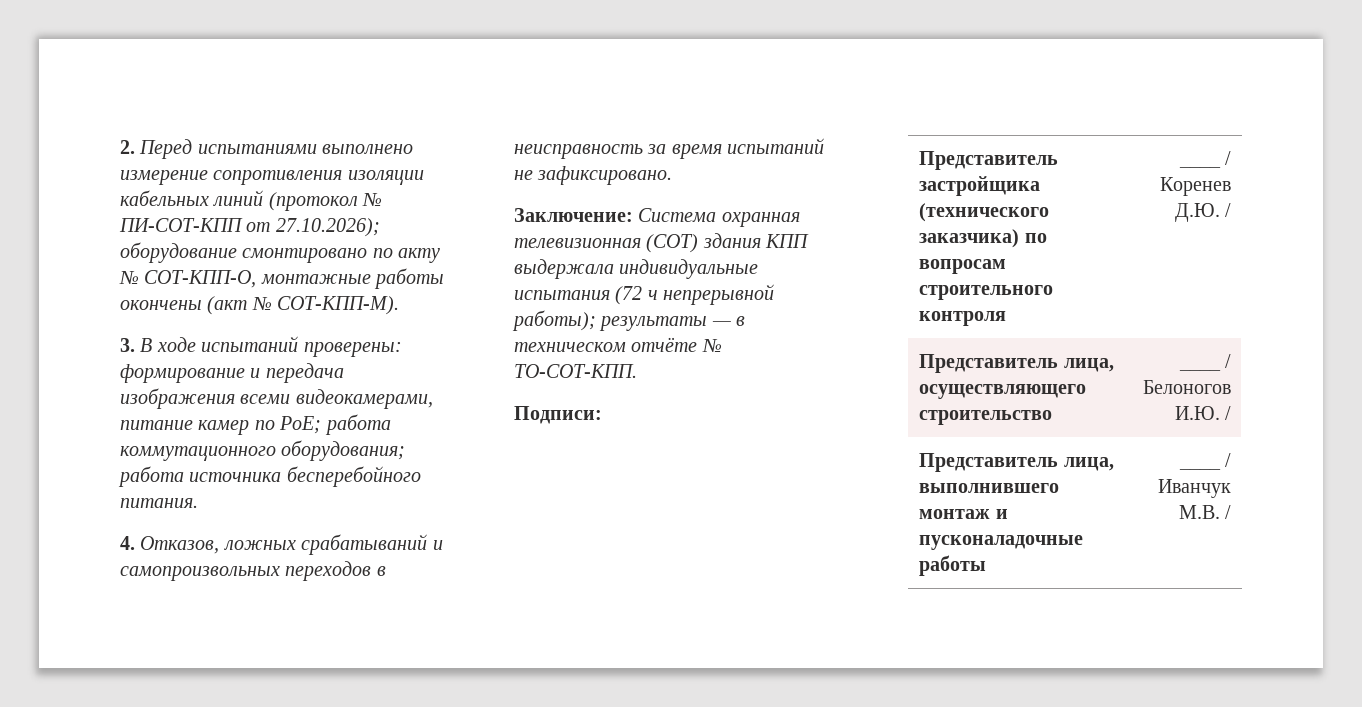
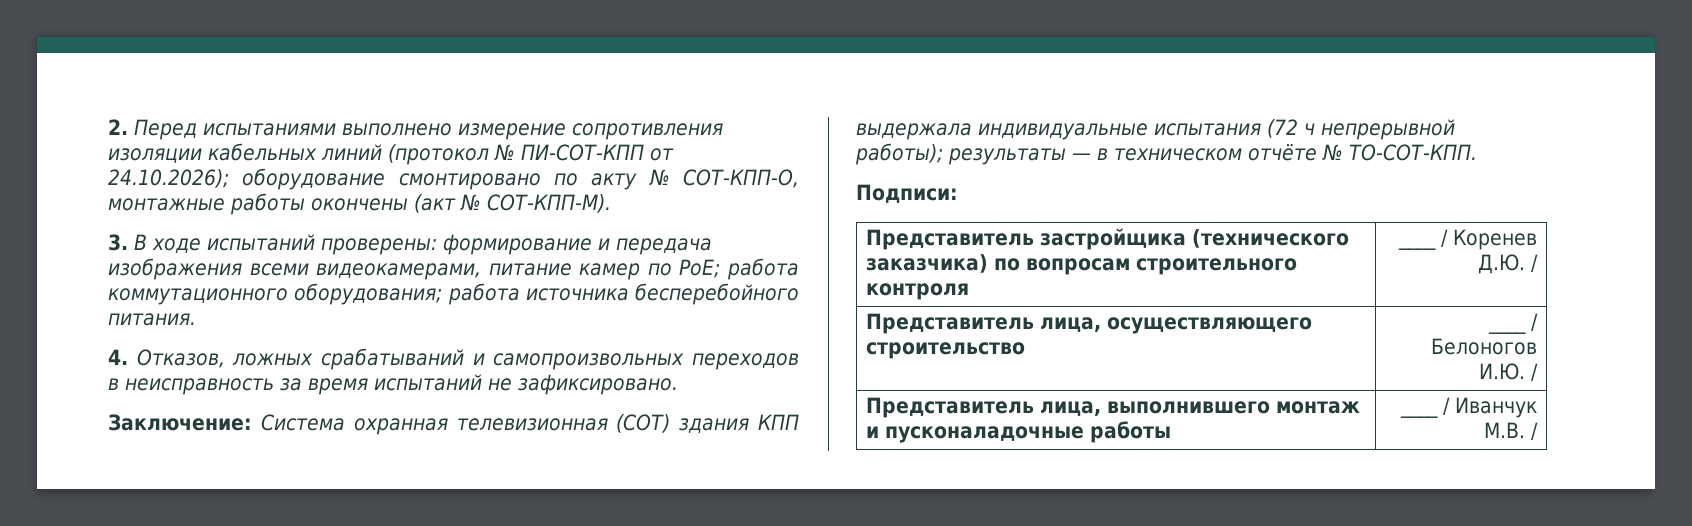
- 2. Перед испытаниями выполнено измерение сопротивления изоляции кабельных линий (протокол № ПИ-СОТ-КПП от 27.10.2026); оборудование смонтировано по акту № СОТ-КПП-О, монтажные работы окончены (акт № СОТ-КПП-М).
+ 2. Перед испытаниями выполнено измерение сопротивления изоляции кабельных линий (протокол № ПИ-СОТ-КПП от 24.10.2026); оборудование смонтировано по акту № СОТ-КПП-О, монтажные работы окончены (акт № СОТ-КПП-М).

